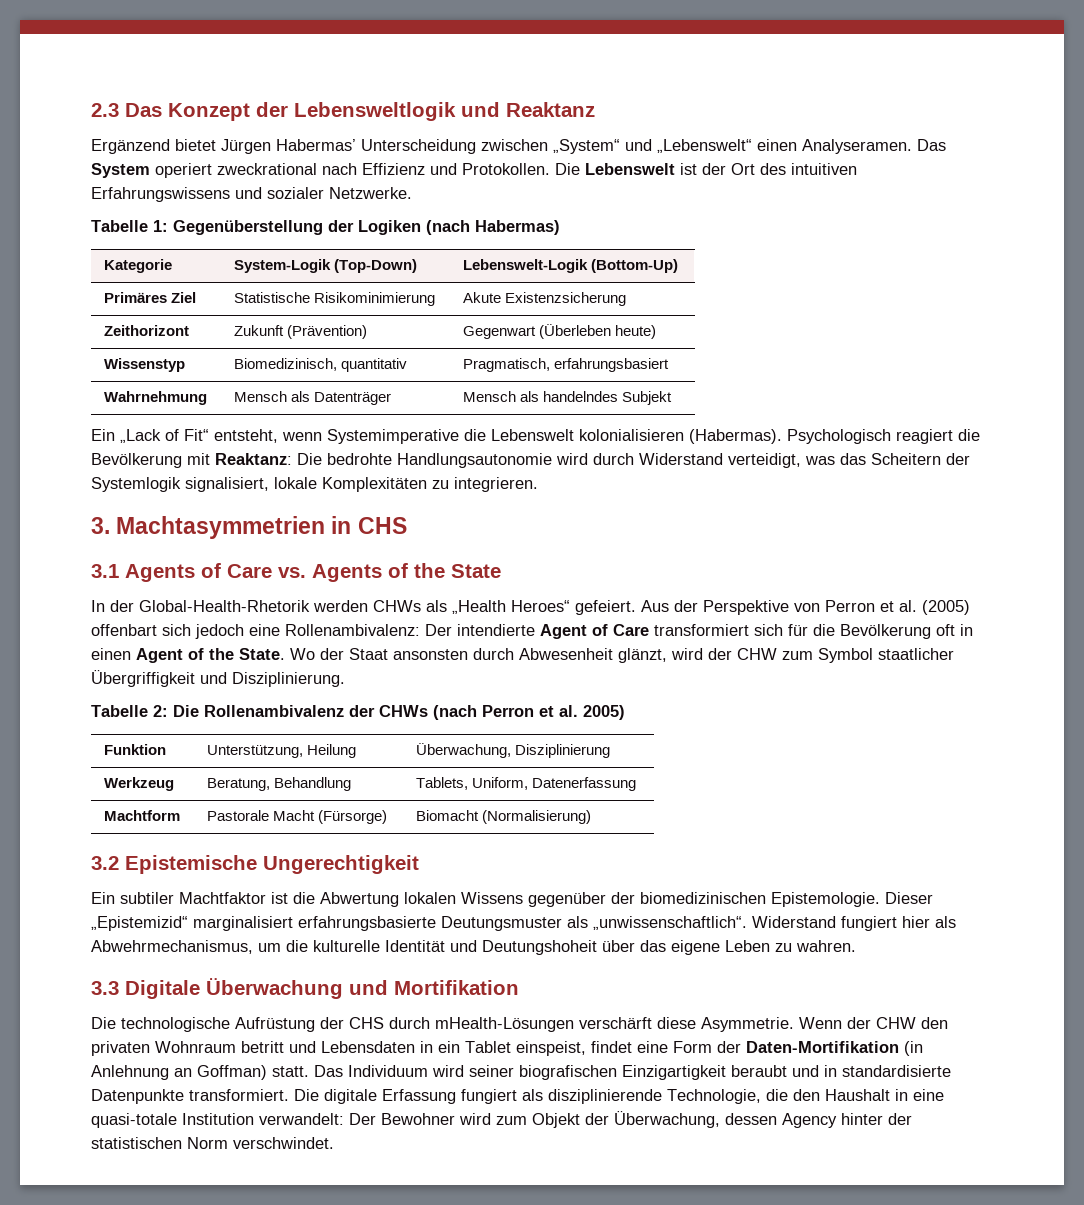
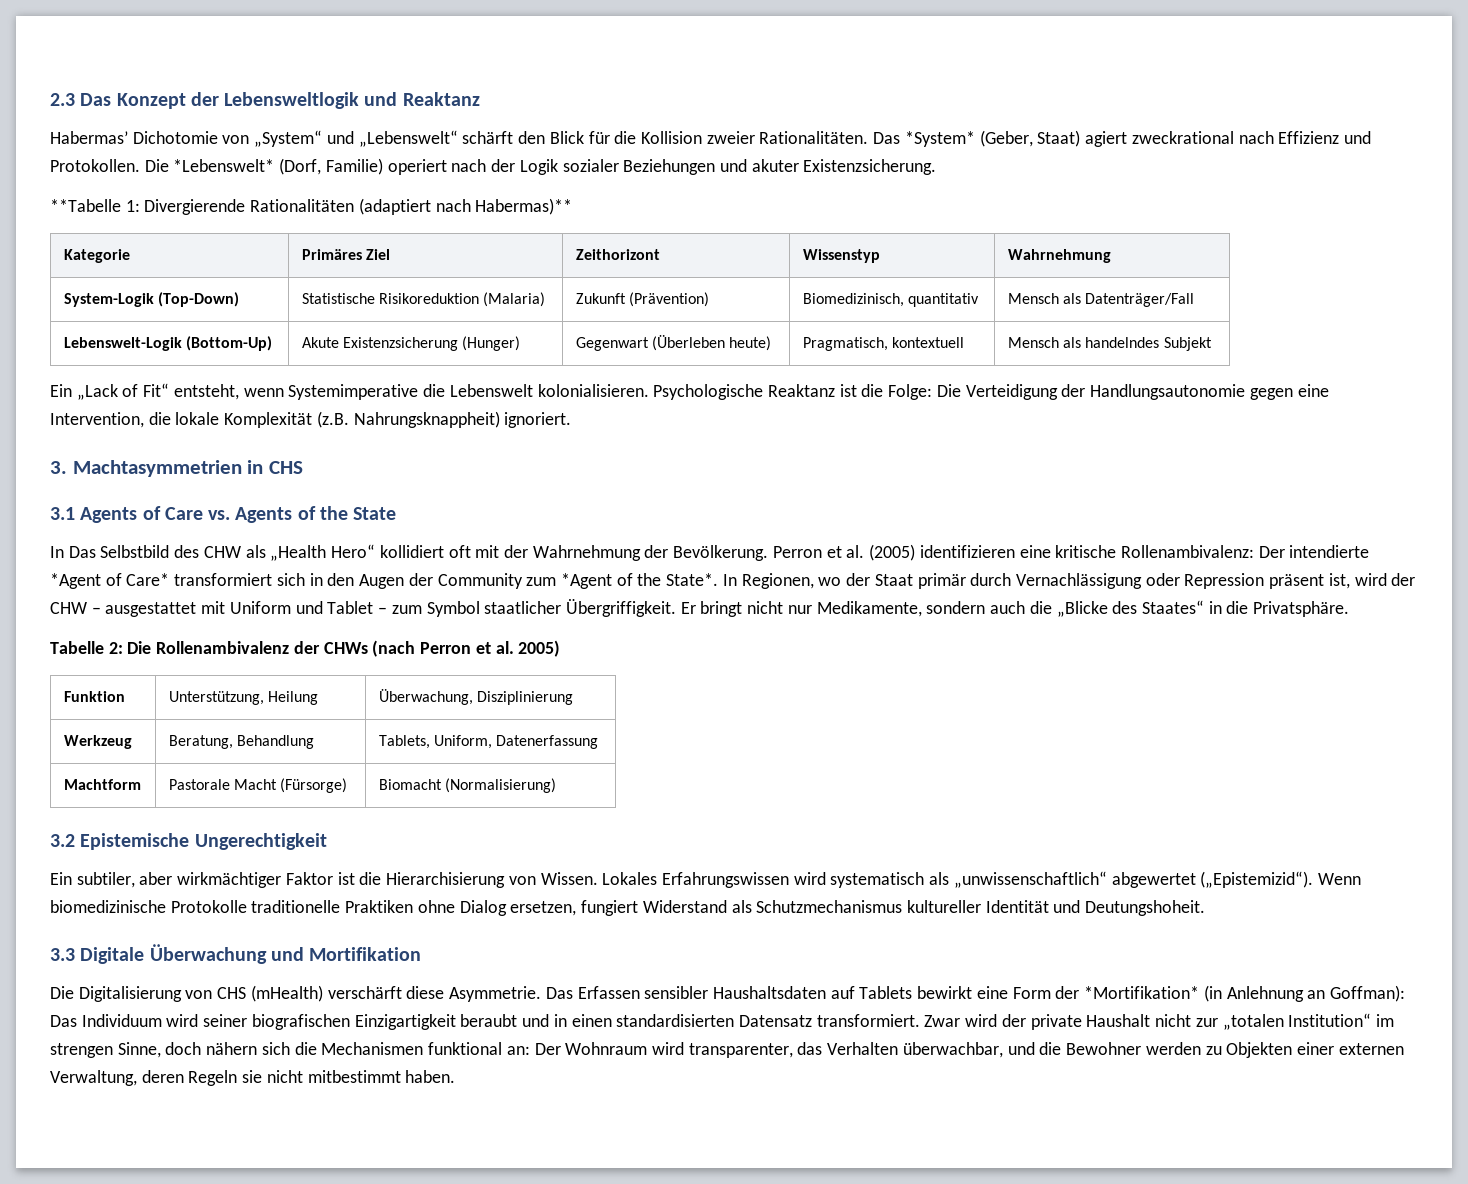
- Ergänzend bietet Jürgen Habermas’ Unterscheidung zwischen „System“ und „Lebenswelt“ einen Analyseramen. Das System operiert zweckrational nach Effizienz und Protokollen.
+ Habermas’ Dichotomie von „System“ und „Lebenswelt“ schärft den Blick für die Kollision zweier Rationalitäten. Das *System* (Geber, Staat) agiert zweckrational nach Effizienz und Protokollen.
- Die Lebenswelt ist der Ort des intuitiven Erfahrungswissens und sozialer Netzwerke.
- Tabelle 1: Gegenüberstellung der Logiken (nach Habermas)
- Kategorie | System-Logik (Top-Down) | Lebenswelt-Logik (Bottom-Up)
- Primäres Ziel | Statistische Risikominimierung | Akute Existenzsicherung
- Zeithorizont | Zukunft (Prävention) | Gegenwart (Überleben heute)
- Wissenstyp | Biomedizinisch, quantitativ | Pragmatisch, erfahrungsbasiert
- Wahrnehmung | Mensch als Datenträger | Mensch als handelndes Subjekt
+ Die *Lebenswelt* (Dorf, Familie) operiert nach der Logik sozialer Beziehungen und akuter Existenzsicherung.
+ **Tabelle 1: Divergierende Rationalitäten (adaptiert nach Habermas)**
+ Kategorie | Primäres Ziel | Zeithorizont | Wissenstyp | Wahrnehmung
+ System-Logik (Top-Down) | Statistische Risikoreduktion (Malaria) | Zukunft (Prävention) | Biomedizinisch, quantitativ | Mensch als Datenträger/Fall
+ Lebenswelt-Logik (Bottom-Up) | Akute Existenzsicherung (Hunger) | Gegenwart (Überleben heute) | Pragmatisch, kontextuell | Mensch als handelndes Subjekt
- Ein „Lack of Fit“ entsteht, wenn Systemimperative die Lebenswelt kolonialisieren (Habermas). Psychologisch reagiert die Bevölkerung mit Reaktanz: Die bedrohte Handlungsautonomie wird durch Widerstand verteidigt, was das Scheitern der Systemlogik signalisiert, lokale Komplexitäten zu integrieren.
+ Ein „Lack of Fit“ entsteht, wenn Systemimperative die Lebenswelt kolonialisieren. Psychologische Reaktanz ist die Folge: Die Verteidigung der Handlungsautonomie gegen eine Intervention, die lokale Komplexität (z.B. Nahrungsknappheit) ignoriert.
- In der Global-Health-Rhetorik werden CHWs als „Health Heroes“ gefeiert. Aus der Perspektive von Perron et al. (2005) offenbart sich jedoch eine Rollenambivalenz: Der intendierte Agent of Care transformiert sich für die Bevölkerung oft in einen Agent of the State. Wo der Staat ansonsten durch Abwesenheit glänzt, wird der CHW zum Symbol staatlicher Übergriffigkeit und Disziplinierung.
+ In Das Selbstbild des CHW als „Health Hero“ kollidiert oft mit der Wahrnehmung der Bevölkerung. Perron et al. (2005) identifizieren eine kritische Rollenambivalenz: Der intendierte *Agent of Care* transformiert sich in den Augen der Community zum *Agent of the State*. In Regionen, wo der Staat primär durch Vernachlässigung oder Repression präsent ist, wird der CHW – ausgestattet mit Uniform und Tablet – zum Symbol staatlicher Übergriffigkeit. Er bringt nicht nur Medikamente, sondern auch die „Blicke des Staates“ in die Privatsphäre.
- Ein subtiler Machtfaktor ist die Abwertung lokalen Wissens gegenüber der biomedizinischen Epistemologie. Dieser „Epistemizid“ marginalisiert erfahrungsbasierte Deutungsmuster als „unwissenschaftlich“. Widerstand fungiert hier als Abwehrmechanismus, um die kulturelle Identität und Deutungshoheit über das eigene Leben zu wahren.
+ Ein subtiler, aber wirkmächtiger Faktor ist die Hierarchisierung von Wissen. Lokales Erfahrungswissen wird systematisch als „unwissenschaftlich“ abgewertet („Epistemizid“). Wenn biomedizinische Protokolle traditionelle Praktiken ohne Dialog ersetzen, fungiert Widerstand als Schutzmechanismus kultureller Identität und Deutungshoheit.
- Die technologische Aufrüstung der CHS durch mHealth-Lösungen verschärft diese Asymmetrie. Wenn der CHW den privaten Wohnraum betritt und Lebensdaten in ein Tablet einspeist, findet eine Form der Daten-Mortifikation (in Anlehnung an Goffman) statt. Das Individuum wird seiner biografischen Einzigartigkeit beraubt und in standardisierte Datenpunkte transformiert. Die digitale Erfassung fungiert als disziplinierende Technologie, die den Haushalt in eine quasi-totale Institution verwandelt: Der Bewohner wird zum Objekt der Überwachung, dessen Agency hinter der statistischen Norm verschwindet.
+ Die Digitalisierung von CHS (mHealth) verschärft diese Asymmetrie. Das Erfassen sensibler Haushaltsdaten auf Tablets bewirkt eine Form der *Mortifikation* (in Anlehnung an Goffman): Das Individuum wird seiner biografischen Einzigartigkeit beraubt und in einen standardisierten Datensatz transformiert. Zwar wird der private Haushalt nicht zur „totalen Institution“ im strengen Sinne, doch nähern sich die Mechanismen funktional an: Der Wohnraum wird transparenter, das Verhalten überwachbar, und die Bewohner werden zu Objekten einer externen Verwaltung, deren Regeln sie nicht mitbestimmt haben.

